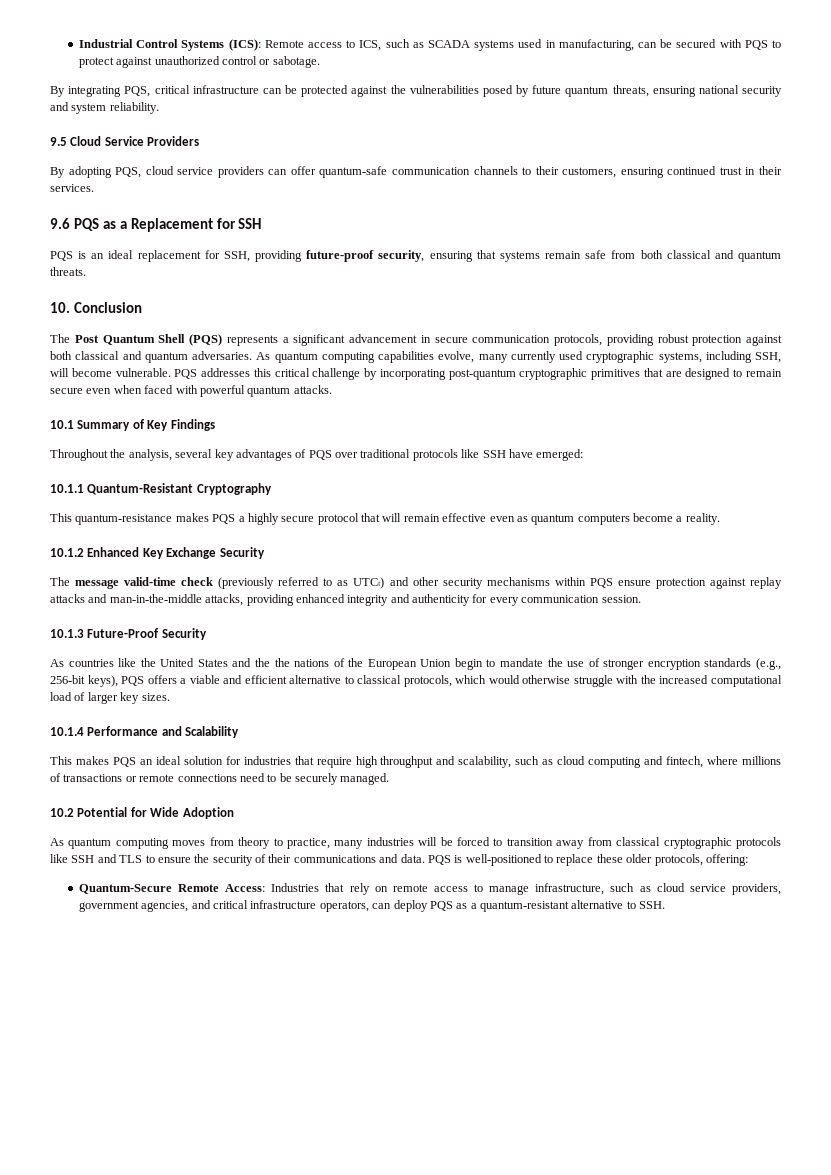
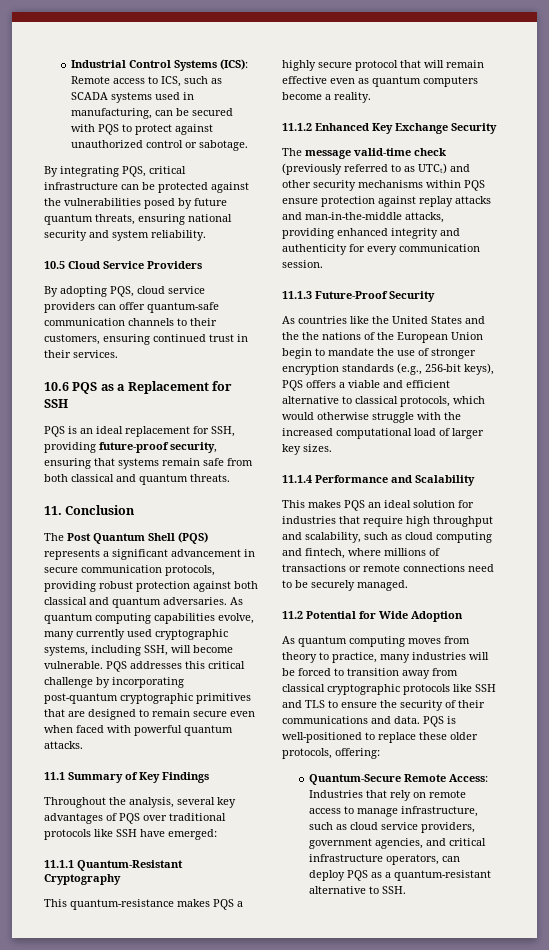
- 9.5 Cloud Service Providers
+ 10.5 Cloud Service Providers
- 9.6 PQS as a Replacement for SSH
+ 10.6 PQS as a Replacement for SSH
- 10. Conclusion
+ 11. Conclusion
- 10.1 Summary of Key Findings
+ 11.1 Summary of Key Findings
- 10.1.1 Quantum-Resistant Cryptography
+ 11.1.1 Quantum-Resistant Cryptography
- 10.1.2 Enhanced Key Exchange Security
+ 11.1.2 Enhanced Key Exchange Security
- 10.1.3 Future-Proof Security
+ 11.1.3 Future-Proof Security
- 10.1.4 Performance and Scalability
+ 11.1.4 Performance and Scalability
- 10.2 Potential for Wide Adoption
+ 11.2 Potential for Wide Adoption

